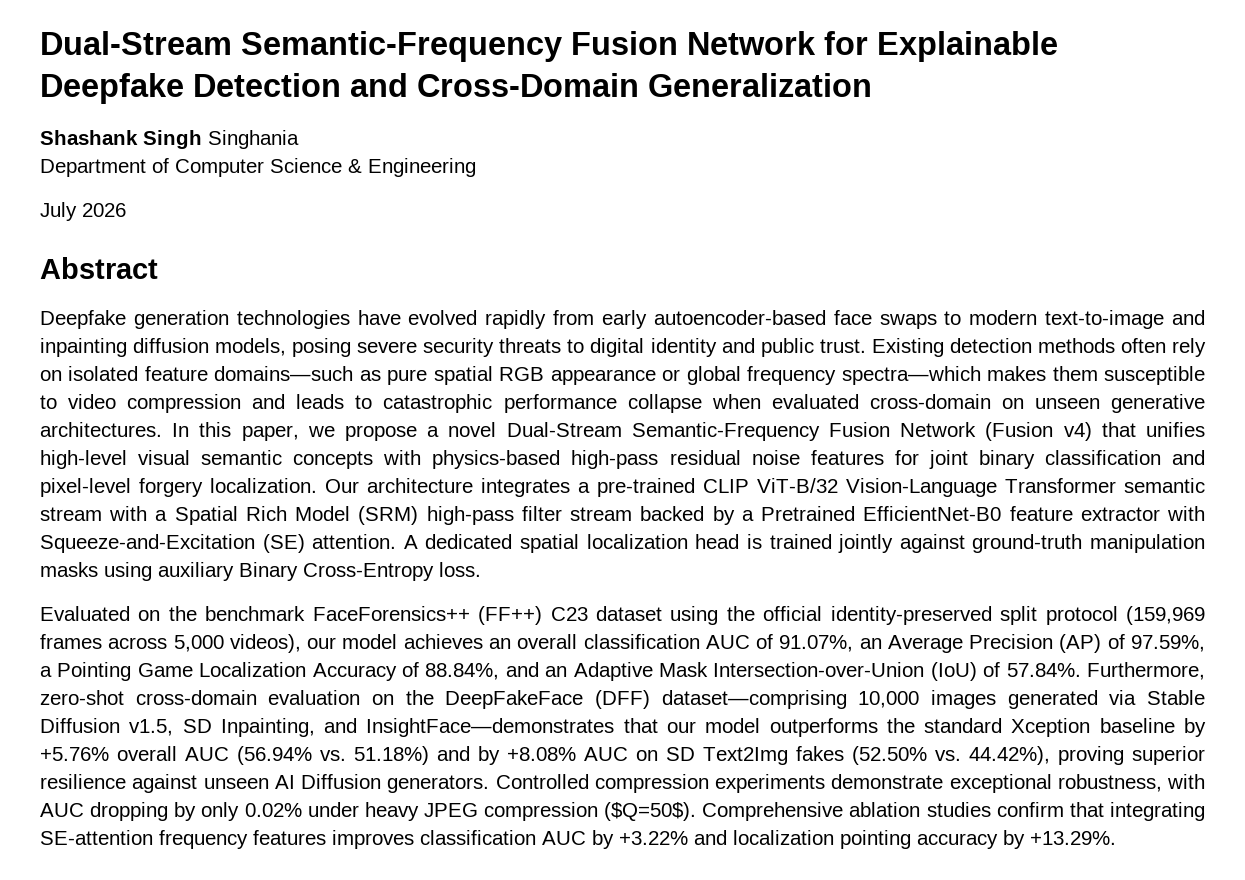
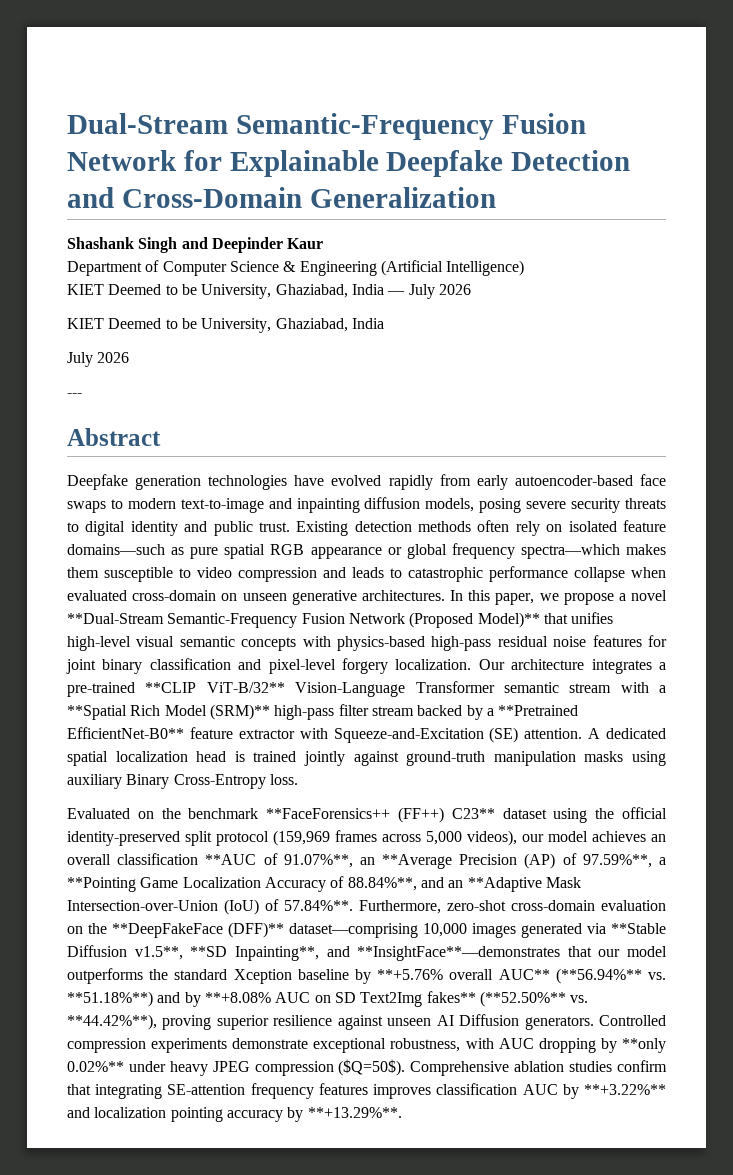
- Shashank Singh Singhania
+ Shashank Singh and Deepinder Kaur
- Department of Computer Science & Engineering
+ Department of Computer Science & Engineering (Artificial Intelligence)
+ KIET Deemed to be University, Ghaziabad, India — July 2026
+ KIET Deemed to be University, Ghaziabad, India
  July 2026
+ ---
- In this paper, we propose a novel Dual-Stream Semantic-Frequency Fusion Network (Fusion v4) that unifies high-level visual semantic concepts with physics-based high-pass residual noise features for joint binary classification and pixel-level forgery localization.
+ In this paper, we propose a novel **Dual-Stream Semantic-Frequency Fusion Network (Proposed Model)** that unifies high-level visual semantic concepts with physics-based high-pass residual noise features for joint binary classification and pixel-level forgery localization.
- Our architecture integrates a pre-trained CLIP ViT-B/32 Vision-Language Transformer semantic stream with a Spatial Rich Model (SRM) high-pass filter stream backed by a Pretrained EfficientNet-B0 feature extractor with Squeeze-and-Excitation (SE) attention.
+ Our architecture integrates a pre-trained **CLIP ViT-B/32** Vision-Language Transformer semantic stream with a **Spatial Rich Model (SRM)** high-pass filter stream backed by a **Pretrained EfficientNet-B0** feature extractor with Squeeze-and-Excitation (SE) attention.
- Evaluated on the benchmark FaceForensics++ (FF++) C23 dataset using the official identity-preserved split protocol (159,969 frames across 5,000 videos), our model achieves an overall classification AUC of 91.07%, an Average Precision (AP) of 97.59%, a Pointing Game Localization Accuracy of 88.84%, and an Adaptive Mask Intersection-over-Union (IoU) of 57.84%. Furthermore, zero-shot cross-domain evaluation on the DeepFakeFace (DFF) dataset—comprising 10,000 images generated via Stable Diffusion v1.5, SD Inpainting, and InsightFace—demonstrates that our model outperforms the standard Xception baseline by +5.76% overall AUC (56.94% vs. 51.18%) and by +8.08% AUC on SD Text2Img fakes (52.50% vs. 44.42%), proving superior resilience against unseen AI Diffusion generators.
+ Evaluated on the benchmark **FaceForensics++ (FF++) C23** dataset using the official identity-preserved split protocol (159,969 frames across 5,000 videos), our model achieves an overall classification **AUC of 91.07%**, an **Average Precision (AP) of 97.59%**, a **Pointing Game Localization Accuracy of 88.84%**, and an **Adaptive Mask Intersection-over-Union (IoU) of 57.84%**. Furthermore, zero-shot cross-domain evaluation on the **DeepFakeFace (DFF)** dataset—comprising 10,000 images generated via **Stable Diffusion v1.5**, **SD Inpainting**, and **InsightFace**—demonstrates that our model outperforms the standard Xception baseline by **+5.76% overall AUC** (**56.94%** vs. **51.18%**) and by **+8.08% AUC on SD Text2Img fakes** (**52.50%** vs. **44.42%**), proving superior resilience against unseen AI Diffusion generators.
- Controlled compression experiments demonstrate exceptional robustness, with AUC dropping by only 0.02% under heavy JPEG compression ($Q=50$).
+ Controlled compression experiments demonstrate exceptional robustness, with AUC dropping by **only 0.02%** under heavy JPEG compression ($Q=50$).
- Comprehensive ablation studies confirm that integrating SE-attention frequency features improves classification AUC by +3.22% and localization pointing accuracy by +13.29%.
+ Comprehensive ablation studies confirm that integrating SE-attention frequency features improves classification AUC by **+3.22%** and localization pointing accuracy by **+13.29%**.

